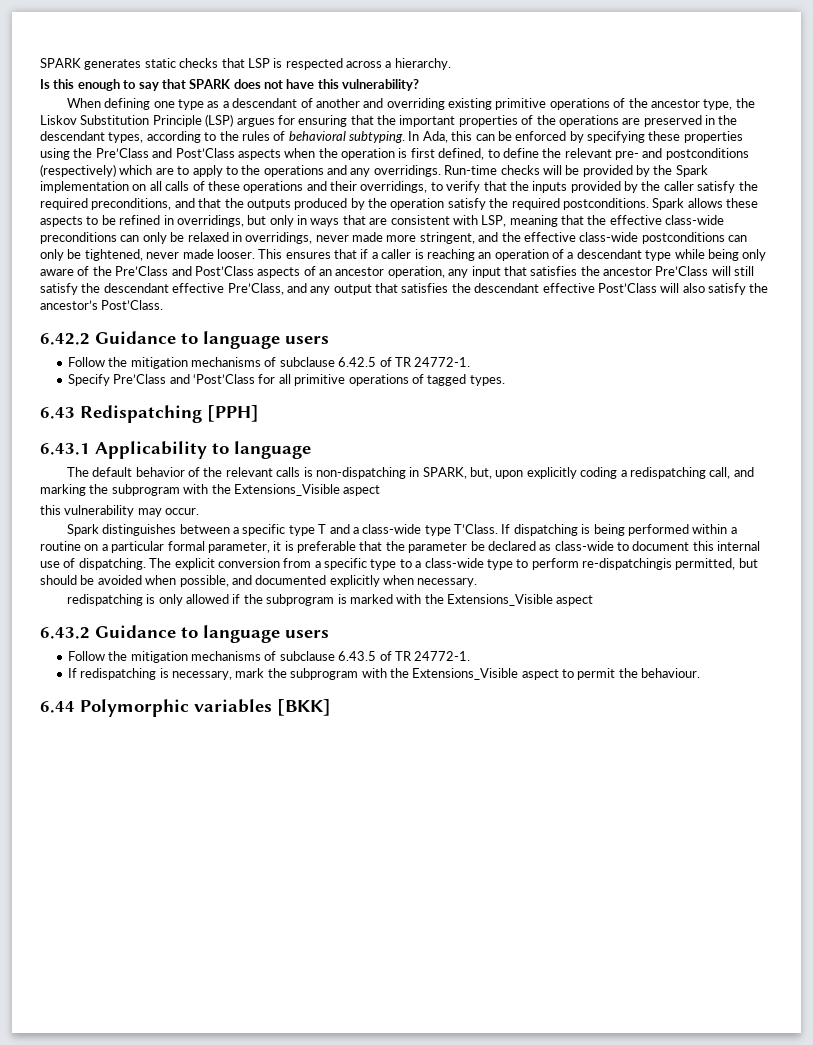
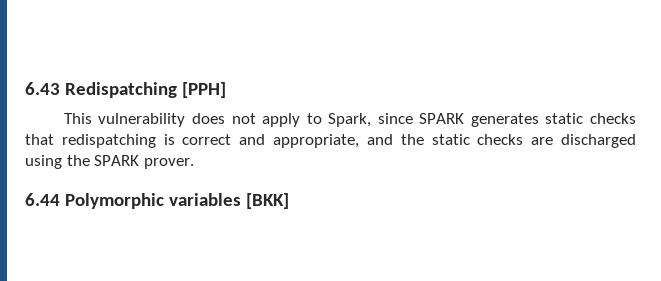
- SPARK generates static checks that LSP is respected across a hierarchy.
- Is this enough to say that SPARK does not have this vulnerability?
- When defining one type as a descendant of another and overriding existing primitive operations of the ancestor type, the Liskov Substitution Principle (LSP) argues for ensuring that the important properties of the operations are preserved in the descendant types, according to the rules of behavioral subtyping. In Ada, this can be enforced by specifying these properties using the Pre’Class and Post’Class aspects when the operation is first defined, to define the relevant pre- and postconditions (respectively) which are to apply to the operations and any overridings. Run-time checks will be provided by the Spark implementation on all calls of these operations and their overridings, to verify that the inputs provided by the caller satisfy the required preconditions, and that the outputs produced by the operation satisfy the required postconditions. Spark allows these aspects to be refined in overridings, but only in ways that are consistent with LSP, meaning that the effective class-wide preconditions can only be relaxed in overridings, never made more stringent, and the effective class-wide postconditions can only be tightened, never made looser. This ensures that if a caller is reaching an operation of a descendant type while being only aware of the Pre’Class and Post’Class aspects of an ancestor operation, any input that satisfies the ancestor Pre’Class will still satisfy the descendant effective Pre’Class, and any output that satisfies the descendant effective Post’Class will also satisfy the ancestor’s Post’Class.
- 6.42.2 Guidance to language users
- Follow the mitigation mechanisms of subclause 6.42.5 of TR 24772-1.
- Specify Pre’Class and ‘Post’Class for all primitive operations of tagged types.
  6.43 Redispatching [PPH]
- 6.43.1 Applicability to language
- The default behavior of the relevant calls is non-dispatching in SPARK, but, upon explicitly coding a redispatching call, and marking the subprogram with the Extensions_Visible aspect
- this vulnerability may occur.
- Spark distinguishes between a specific type T and a class-wide type T’Class. If dispatching is being performed within a routine on a particular formal parameter, it is preferable that the parameter be declared as class-wide to document this internal use of dispatching. The explicit conversion from a specific type to a class-wide type to perform re-dispatchingis permitted, but should be avoided when possible, and documented explicitly when necessary.
- redispatching is only allowed if the subprogram is marked with the Extensions_Visible aspect
- 6.43.2 Guidance to language users
- Follow the mitigation mechanisms of subclause 6.43.5 of TR 24772-1.
- If redispatching is necessary, mark the subprogram with the Extensions_Visible aspect to permit the behaviour.
+ This vulnerability does not apply to Spark, since SPARK generates static checks that redispatching is correct and appropriate, and the static checks are discharged using the SPARK prover.

